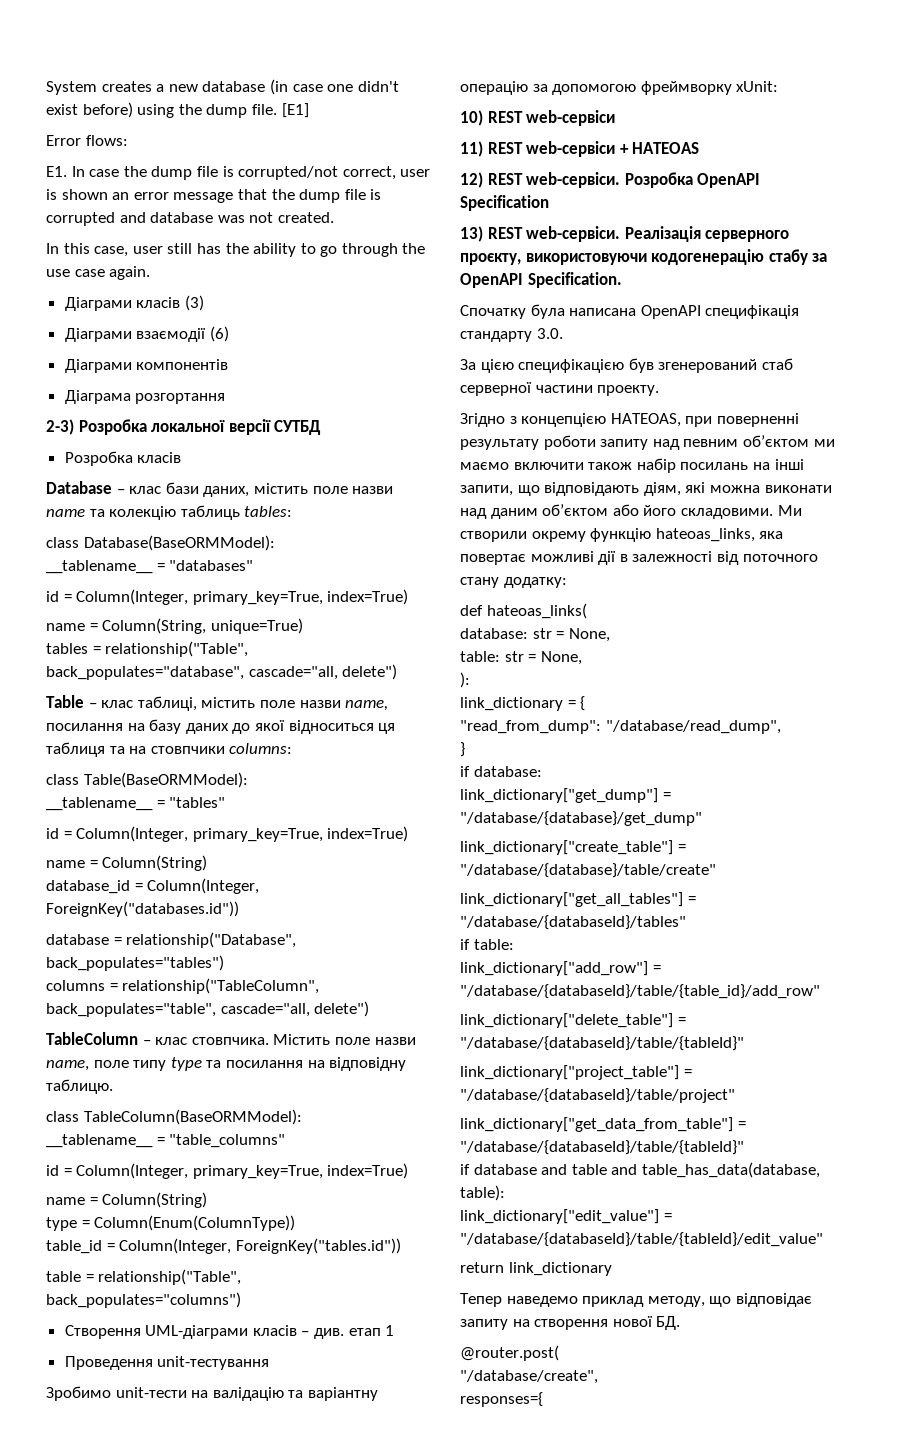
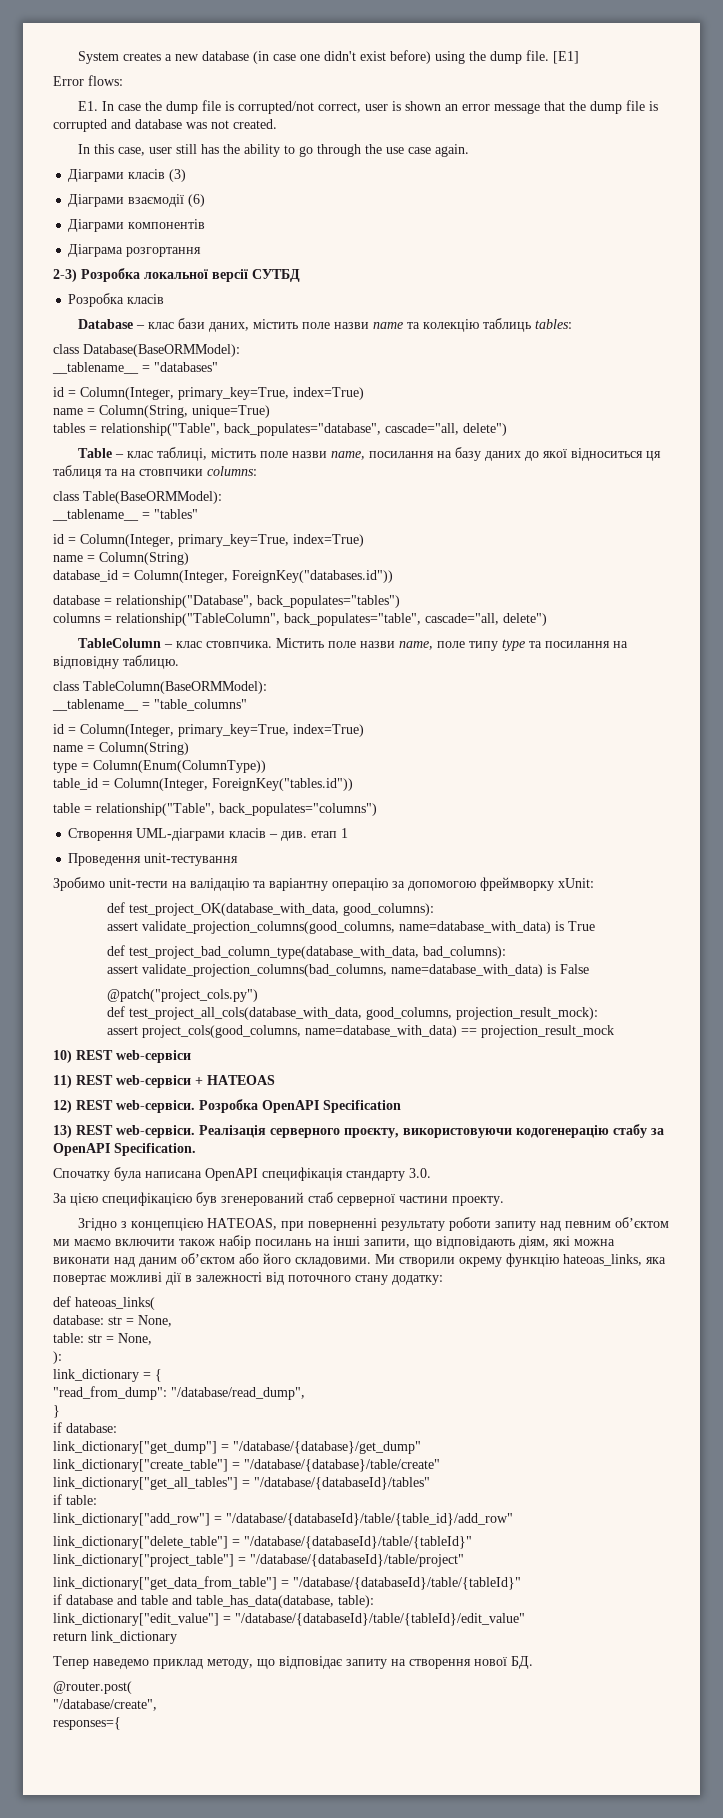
+ def test_project_OK(database_with_data, good_columns):
+ assert validate_projection_columns(good_columns, name=database_with_data) is True
+ def test_project_bad_column_type(database_with_data, bad_columns):
+ assert validate_projection_columns(bad_columns, name=database_with_data) is False
+ @patch("project_cols.py")
+ def test_project_all_cols(database_with_data, good_columns, projection_result_mock):
+ assert project_cols(good_columns, name=database_with_data) == projection_result_mock

